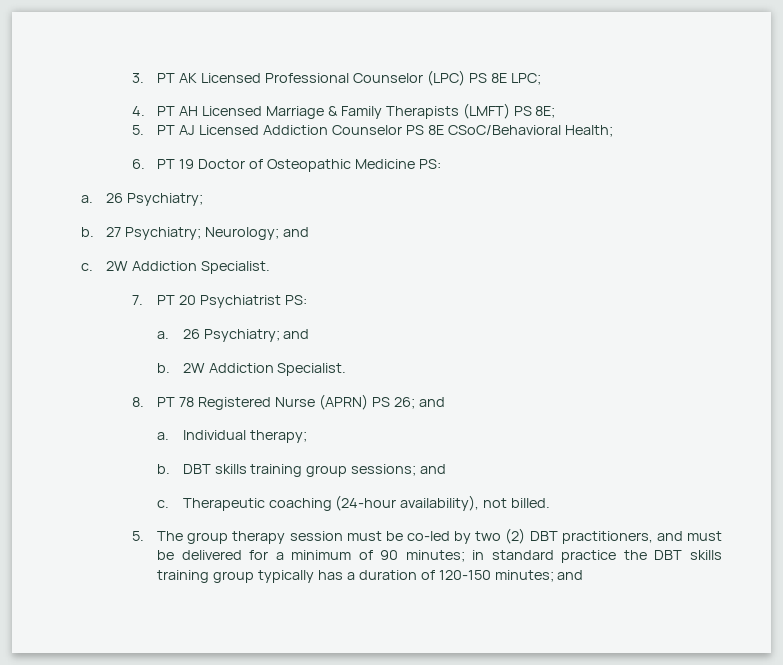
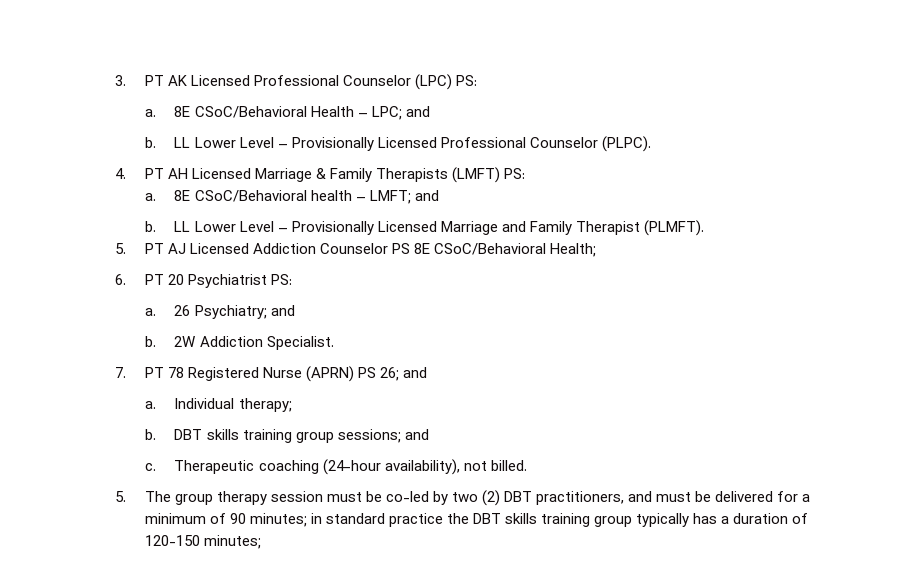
- 3. PT AK Licensed Professional Counselor (LPC) PS 8E LPC;
+ 3. PT AK Licensed Professional Counselor (LPC) PS:
+ a. 8E CSoC/Behavioral Health – LPC; and
+ b. LL Lower Level – Provisionally Licensed Professional Counselor (PLPC).
- 4. PT AH Licensed Marriage & Family Therapists (LMFT) PS 8E;
+ 4. PT AH Licensed Marriage & Family Therapists (LMFT) PS:
+ a. 8E CSoC/Behavioral health – LMFT; and
+ b. LL Lower Level – Provisionally Licensed Marriage and Family Therapist (PLMFT).
- 6. PT 19 Doctor of Osteopathic Medicine PS:
- a. 26 Psychiatry;
- b. 27 Psychiatry; Neurology; and
- c. 2W Addiction Specialist.
- 7. PT 20 Psychiatrist PS:
+ 6. PT 20 Psychiatrist PS:
- 8. PT 78 Registered Nurse (APRN) PS 26; and
+ 7. PT 78 Registered Nurse (APRN) PS 26; and
- 5. The group therapy session must be co-led by two (2) DBT practitioners, and must be delivered for a minimum of 90 minutes; in standard practice the DBT skills training group typically has a duration of 120-150 minutes; and
+ 5. The group therapy session must be co-led by two (2) DBT practitioners, and must be delivered for a minimum of 90 minutes; in standard practice the DBT skills training group typically has a duration of 120-150 minutes;

